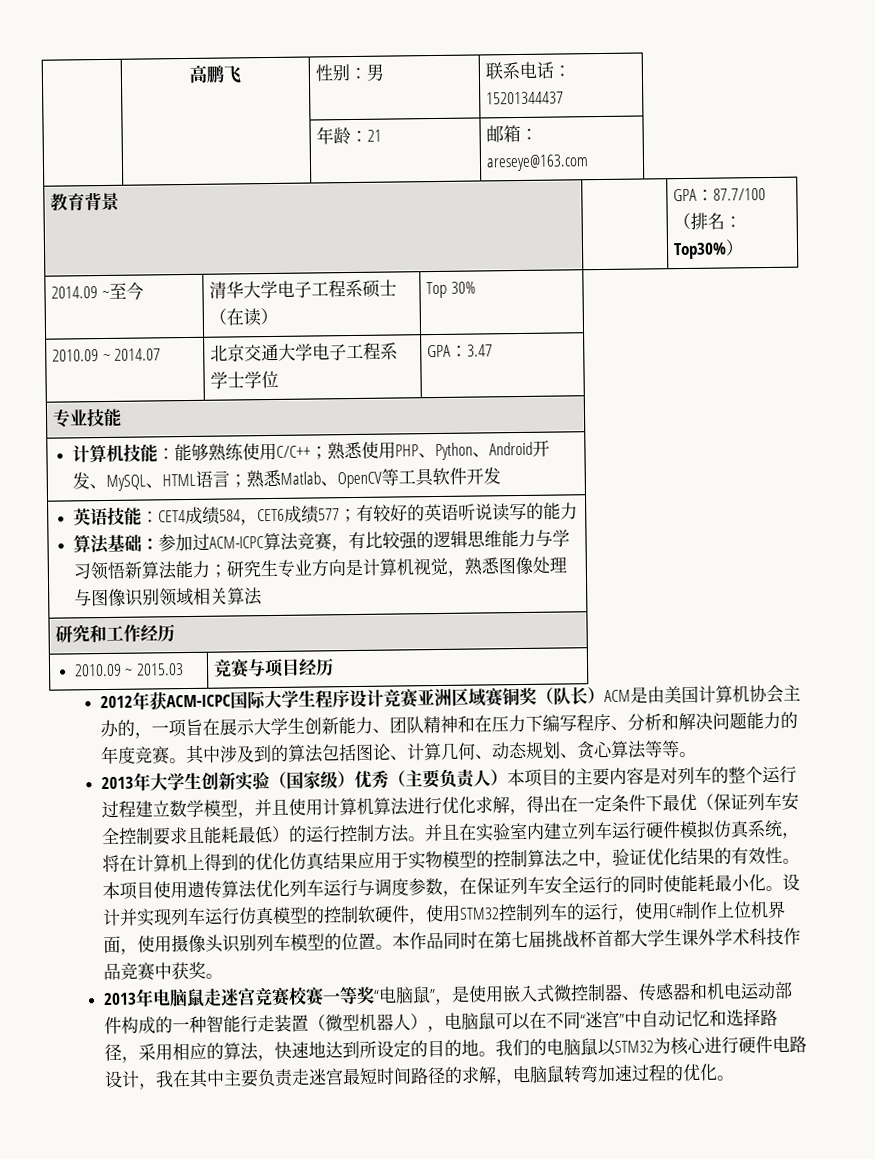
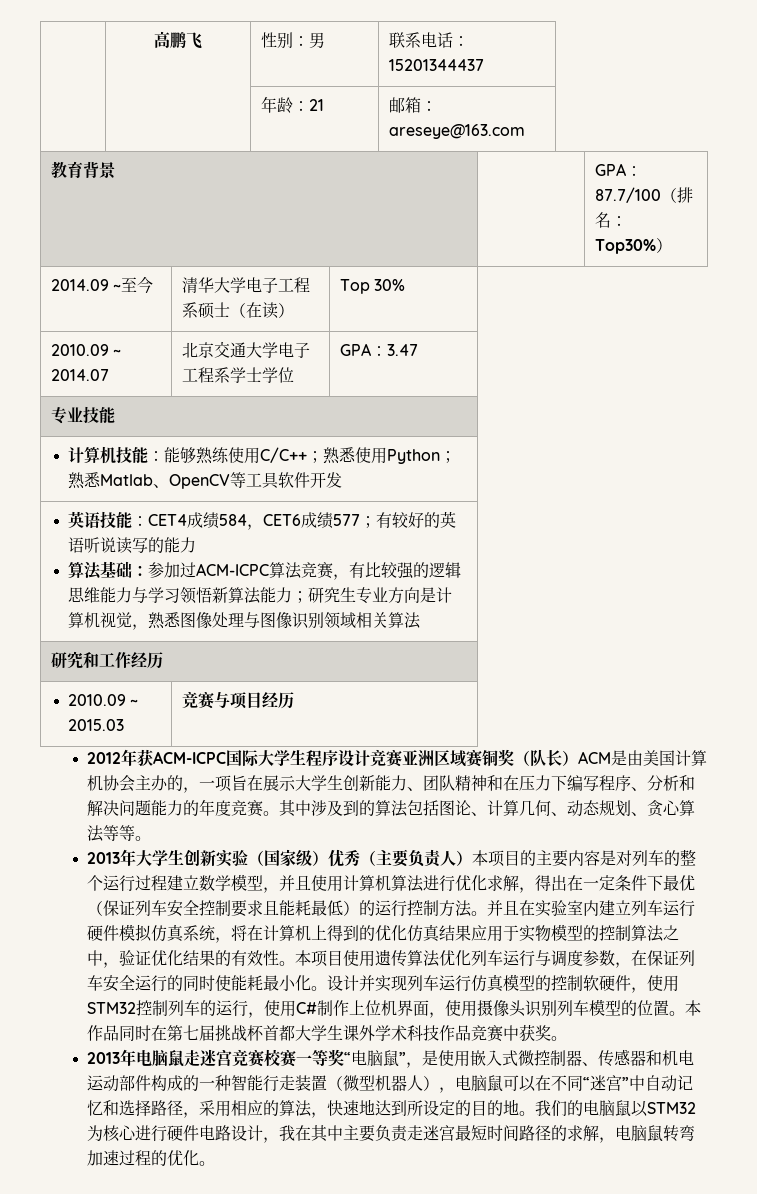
- 计算机技能：能够熟练使用C/C++；熟悉使用PHP、Python、Android开发、MySQL、HTML语言；熟悉Matlab、OpenCV等工具软件开发
+ 计算机技能：能够熟练使用C/C++；熟悉使用Python；熟悉Matlab、OpenCV等工具软件开发

